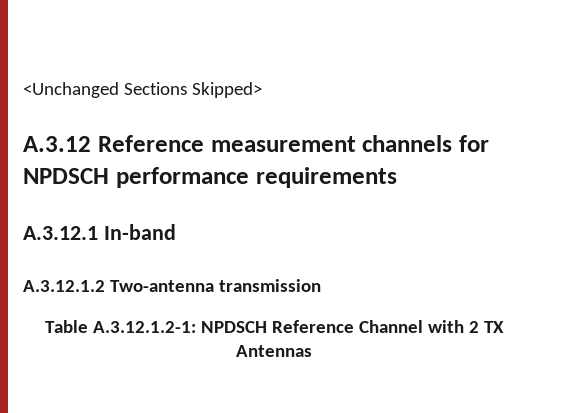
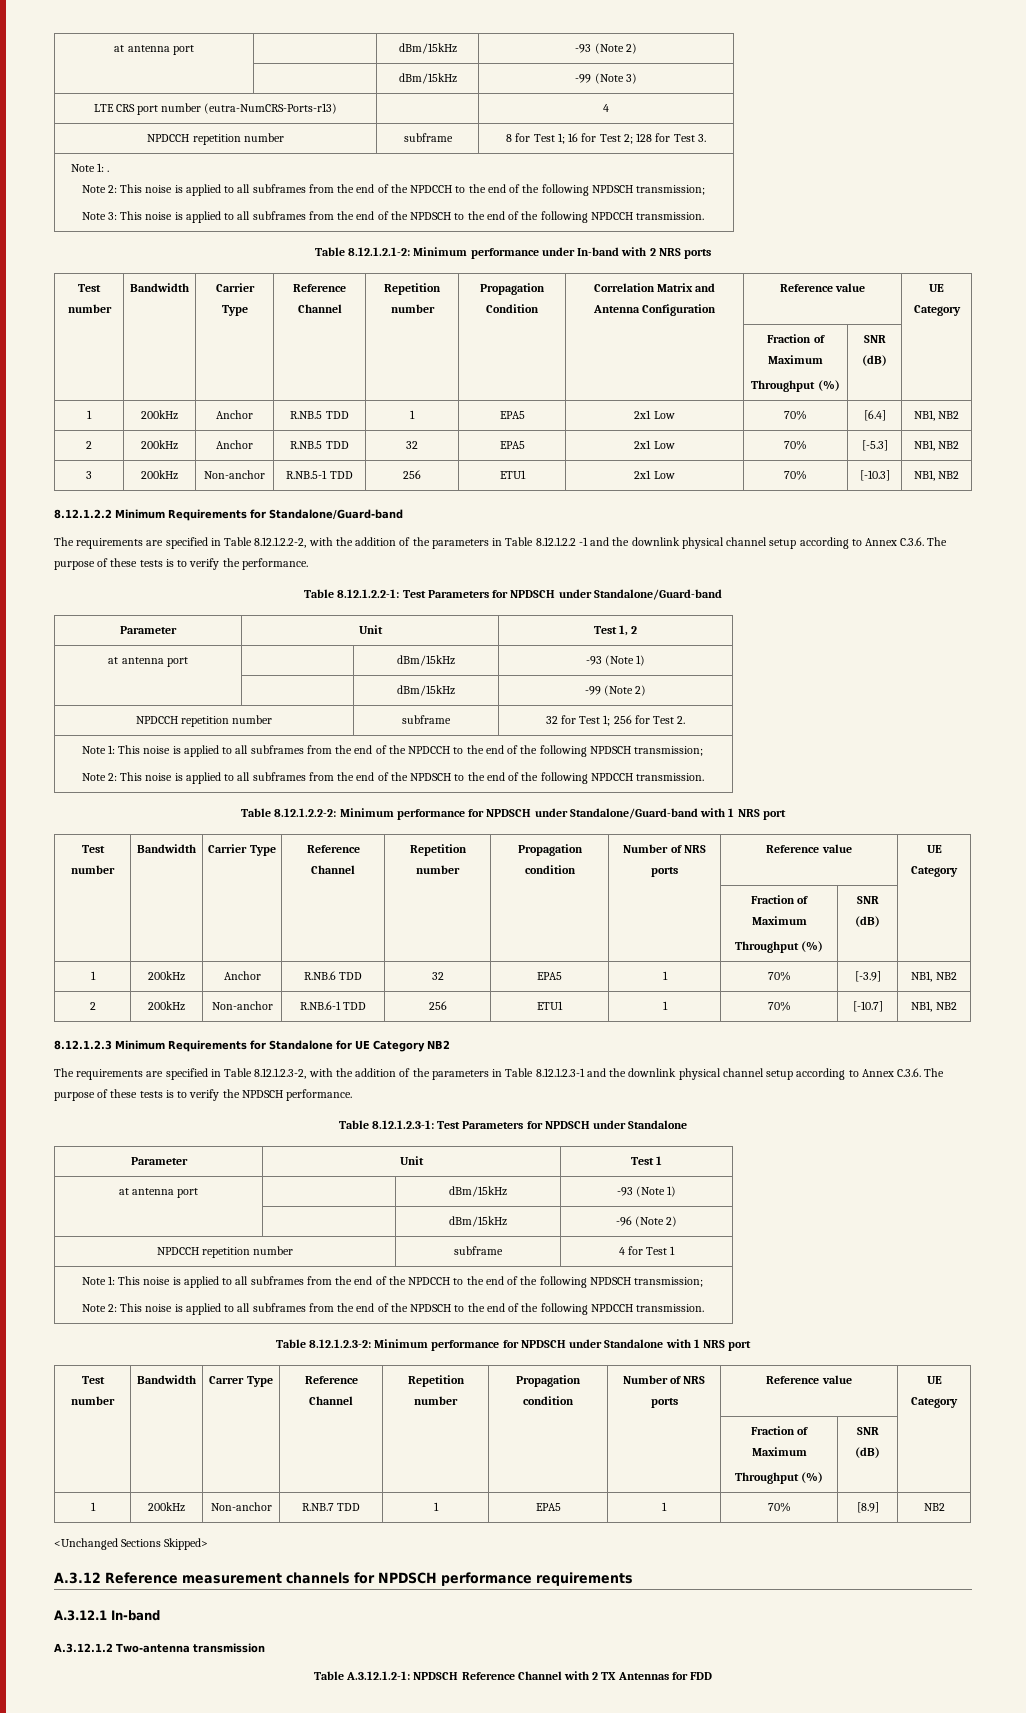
+ at antenna port | | dBm/15kHz | -93 (Note 2)
+ | | dBm/15kHz | -99 (Note 3)
+ LTE CRS port number (eutra-NumCRS-Ports-r13) | | 4
+ NPDCCH repetition number | subframe | 8 for Test 1; 16 for Test 2; 128 for Test 3.
+ Note 1: .
+ Note 2: This noise is applied to all subframes from the end of the NPDCCH to the end of the following NPDSCH transmission;
+ Note 3: This noise is applied to all subframes from the end of the NPDSCH to the end of the following NPDCCH transmission.
+ Table 8.12.1.2.1-2: Minimum performance under In-band with 2 NRS ports
+ Test number | Bandwidth | Carrier Type | Reference Channel | Repetition number | Propagation Condition | Correlation Matrix and Antenna Configuration | Reference value | UE Category
+ | | | | | | | Fraction of Maximum
+ Throughput (%) | SNR (dB) |
+ 1 | 200kHz | Anchor | R.NB.5 TDD | 1 | EPA5 | 2x1 Low | 70% | [6.4] | NB1, NB2
+ 2 | 200kHz | Anchor | R.NB.5 TDD | 32 | EPA5 | 2x1 Low | 70% | [-5.3] | NB1, NB2
+ 3 | 200kHz | Non-anchor | R.NB.5-1 TDD | 256 | ETU1 | 2x1 Low | 70% | [-10.3] | NB1, NB2
+ 8.12.1.2.2 Minimum Requirements for Standalone/Guard-band
+ The requirements are specified in Table 8.12.1.2.2-2, with the addition of the parameters in Table 8.12.1.2.2 -1 and the downlink physical channel setup according to Annex C.3.6. The purpose of these tests is to verify the performance.
+ Table 8.12.1.2.2-1: Test Parameters for NPDSCH under Standalone/Guard-band
+ Parameter | Unit | Test 1, 2
+ at antenna port | | dBm/15kHz | -93 (Note 1)
+ | | dBm/15kHz | -99 (Note 2)
+ NPDCCH repetition number | subframe | 32 for Test 1; 256 for Test 2.
+ Note 1: This noise is applied to all subframes from the end of the NPDCCH to the end of the following NPDSCH transmission;
+ Note 2: This noise is applied to all subframes from the end of the NPDSCH to the end of the following NPDCCH transmission.
+ Table 8.12.1.2.2-2: Minimum performance for NPDSCH under Standalone/Guard-band with 1 NRS port
+ Test number | Bandwidth | Carrier Type | Reference Channel | Repetition number | Propagation condition | Number of NRS ports | Reference value | UE Category
+ | | | | | | | Fraction of Maximum
+ Throughput (%) | SNR (dB) |
+ 1 | 200kHz | Anchor | R.NB.6 TDD | 32 | EPA5 | 1 | 70% | [-3.9] | NB1, NB2
+ 2 | 200kHz | Non-anchor | R.NB.6-1 TDD | 256 | ETU1 | 1 | 70% | [-10.7] | NB1, NB2
+ 8.12.1.2.3 Minimum Requirements for Standalone for UE Category NB2
+ The requirements are specified in Table 8.12.1.2.3-2, with the addition of the parameters in Table 8.12.1.2.3-1 and the downlink physical channel setup according to Annex C.3.6. The purpose of these tests is to verify the NPDSCH performance.
+ Table 8.12.1.2.3-1: Test Parameters for NPDSCH under Standalone
+ Parameter | Unit | Test 1
+ at antenna port | | dBm/15kHz | -93 (Note 1)
+ | | dBm/15kHz | -96 (Note 2)
+ NPDCCH repetition number | subframe | 4 for Test 1
+ Note 1: This noise is applied to all subframes from the end of the NPDCCH to the end of the following NPDSCH transmission;
+ Note 2: This noise is applied to all subframes from the end of the NPDSCH to the end of the following NPDCCH transmission.
+ Table 8.12.1.2.3-2: Minimum performance for NPDSCH under Standalone with 1 NRS port
+ Test number | Bandwidth | Carrer Type | Reference Channel | Repetition number | Propagation condition | Number of NRS ports | Reference value | UE Category
+ | | | | | | | Fraction of Maximum
+ Throughput (%) | SNR (dB) |
+ 1 | 200kHz | Non-anchor | R.NB.7 TDD | 1 | EPA5 | 1 | 70% | [8.9] | NB2
- Table A.3.12.1.2-1: NPDSCH Reference Channel with 2 TX Antennas
+ Table A.3.12.1.2-1: NPDSCH Reference Channel with 2 TX Antennas for FDD

